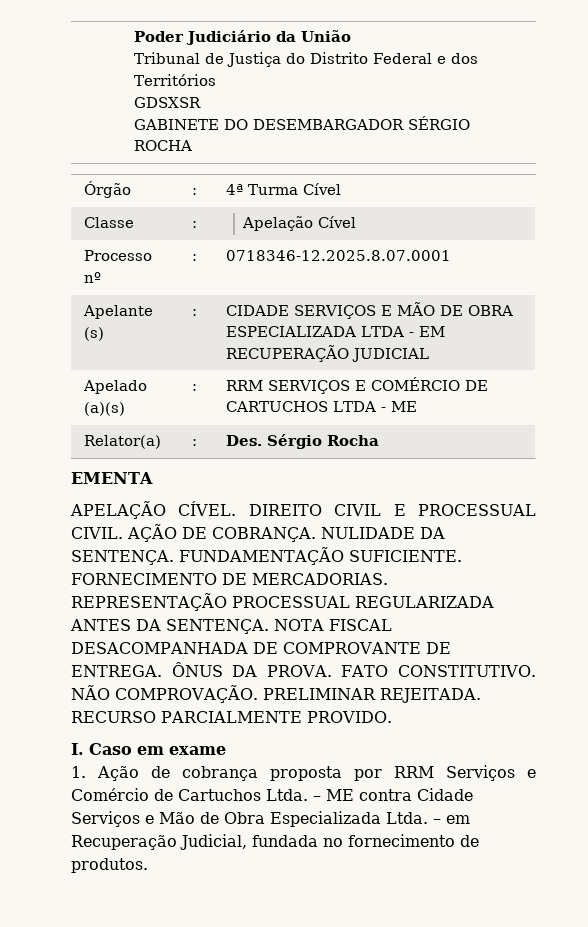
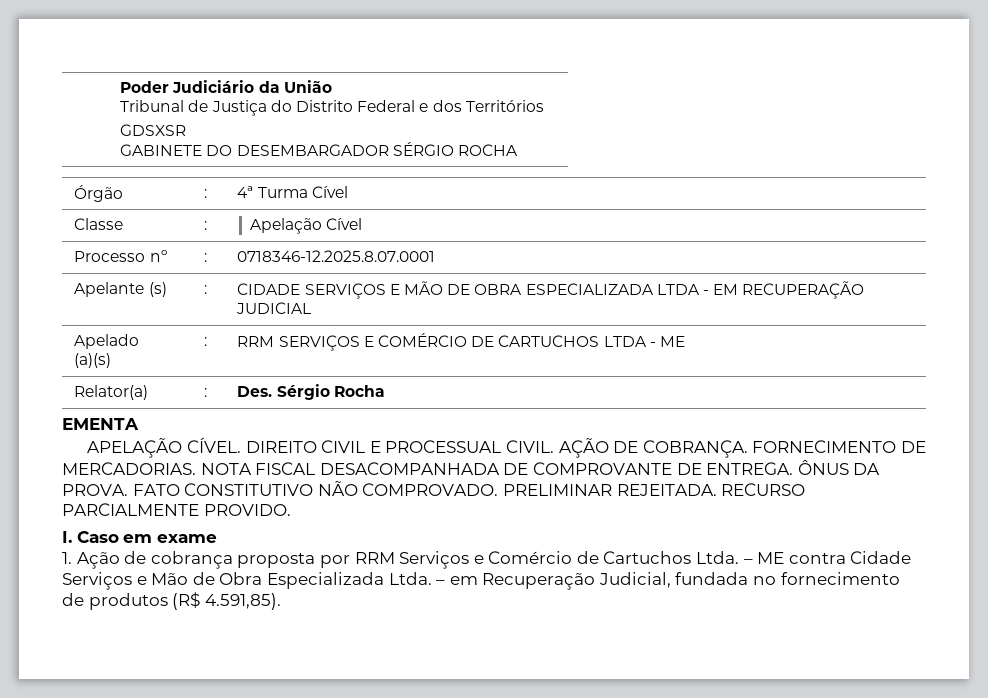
- NULIDADE DA SENTENÇA. FUNDAMENTAÇÃO SUFICIENTE. FORNECIMENTO DE MERCADORIAS. REPRESENTAÇÃO PROCESSUAL REGULARIZADA ANTES DA SENTENÇA.
+ FORNECIMENTO DE MERCADORIAS.
- FATO CONSTITUTIVO. NÃO COMPROVAÇÃO.
+ FATO CONSTITUTIVO NÃO COMPROVADO.
- – em Recuperação Judicial, fundada no fornecimento de produtos.
+ – em Recuperação Judicial, fundada no fornecimento de produtos (R$ 4.591,85).

